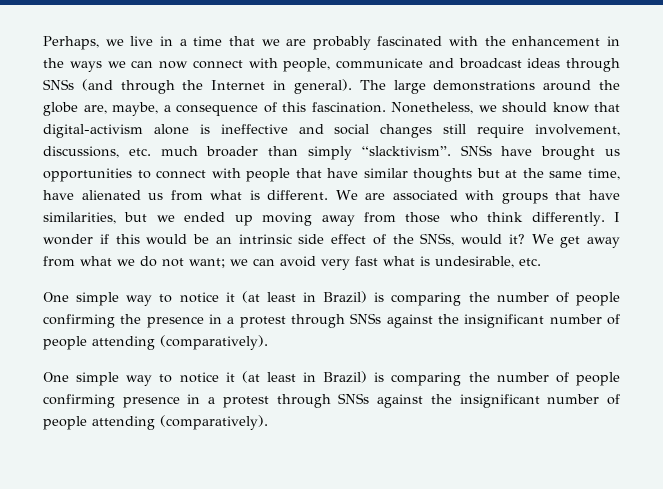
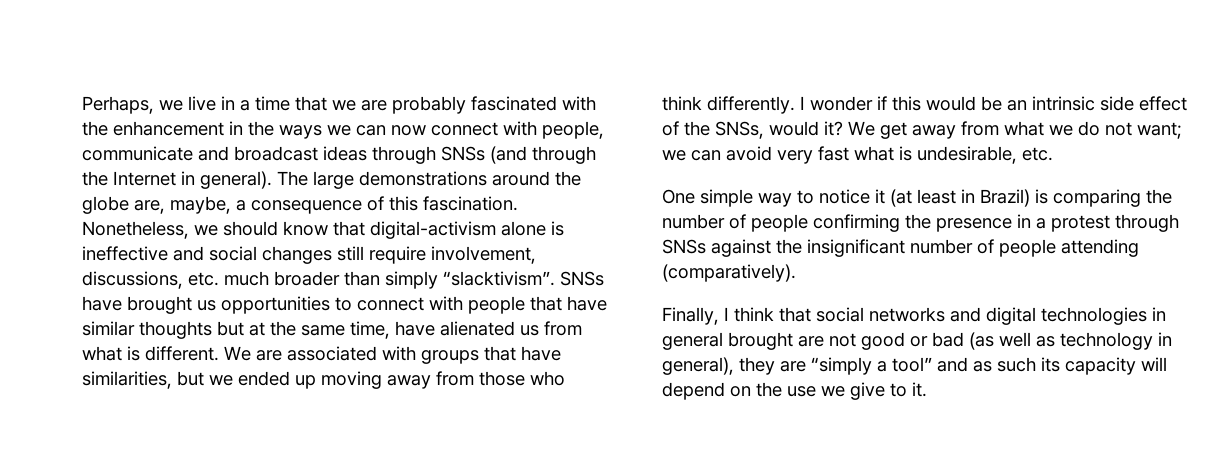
- One simple way to notice it (at least in Brazil) is comparing the number of people confirming presence in a protest through SNSs against the insignificant number of people attending (comparatively).
+ Finally, I think that social networks and digital technologies in general brought are not good or bad (as well as technology in general), they are “simply a tool” and as such its capacity will depend on the use we give to it.

